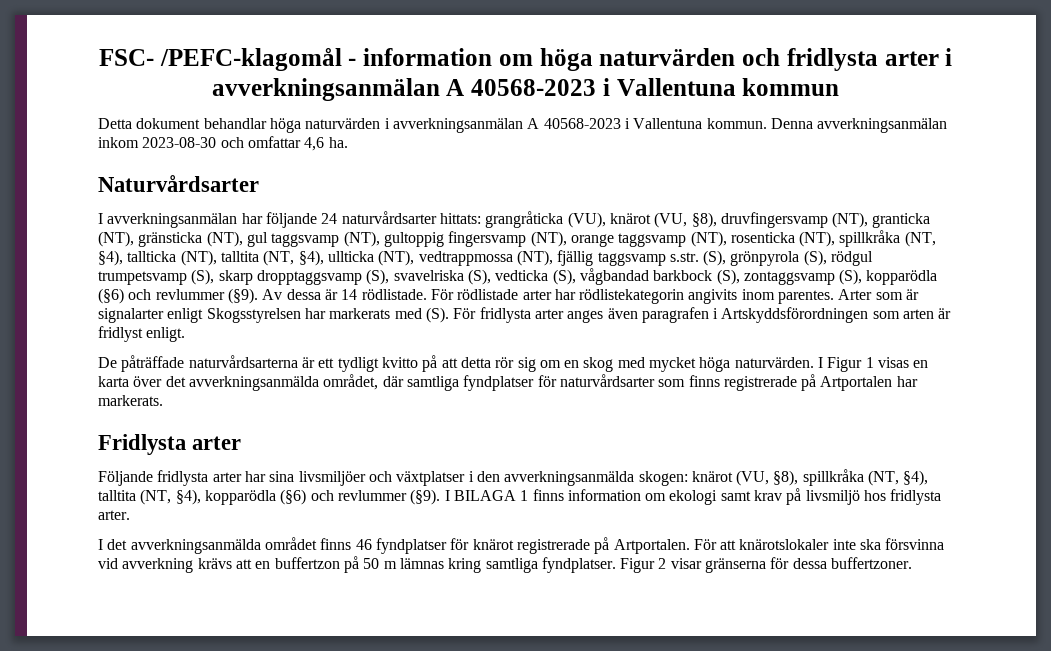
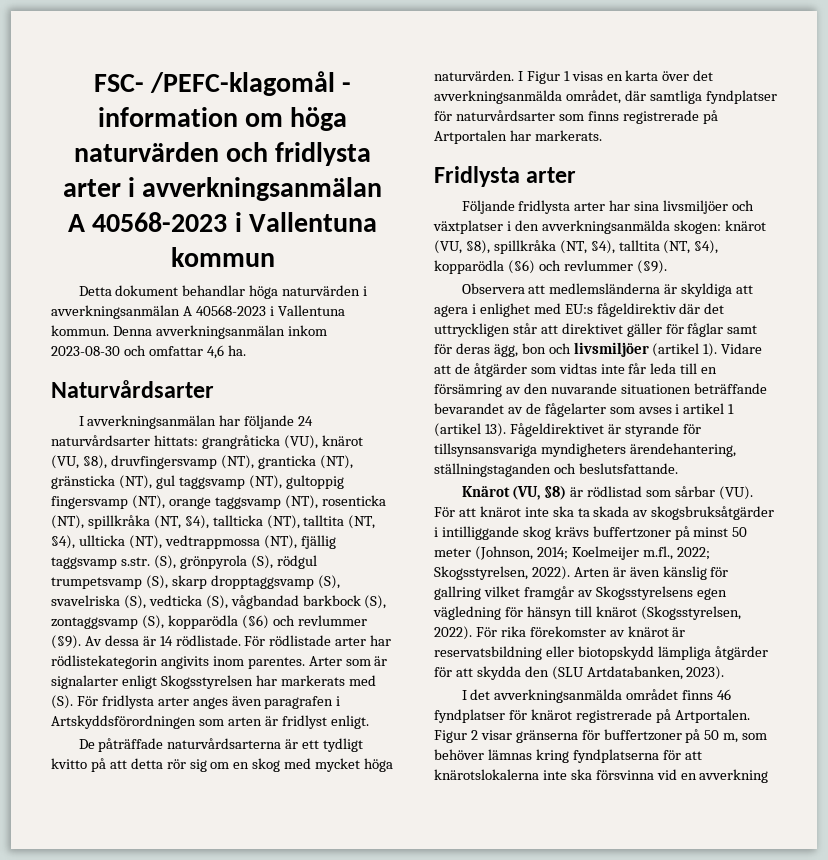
- Följande fridlysta arter har sina livsmiljöer och växtplatser i den avverkningsanmälda skogen: knärot (VU, §8), spillkråka (NT, §4), talltita (NT, §4), kopparödla (§6) och revlummer (§9). I BILAGA 1 finns information om ekologi samt krav på livsmiljö hos fridlysta arter.
+ Följande fridlysta arter har sina livsmiljöer och växtplatser i den avverkningsanmälda skogen: knärot (VU, §8), spillkråka (NT, §4), talltita (NT, §4), kopparödla (§6) och revlummer (§9).
+ Observera att medlemsländerna är skyldiga att agera i enlighet med EU:s fågeldirektiv där det uttryckligen står att direktivet gäller för fåglar samt för deras ägg, bon och livsmiljöer (artikel 1). Vidare att de åtgärder som vidtas inte får leda till en försämring av den nuvarande situationen beträffande bevarandet av de fågelarter som avses i artikel 1 (artikel 13). Fågeldirektivet är styrande för tillsynsansvariga myndigheters ärendehantering, ställningstaganden och beslutsfattande.
+ Knärot (VU, §8) är rödlistad som sårbar (VU). För att knärot inte ska ta skada av skogsbruksåtgärder i intilliggande skog krävs buffertzoner på minst 50 meter (Johnson, 2014; Koelmeijer m.fl., 2022; Skogsstyrelsen, 2022). Arten är även känslig för gallring vilket framgår av Skogsstyrelsens egen vägledning för hänsyn till knärot (Skogsstyrelsen, 2022). För rika förekomster av knärot är reservatsbildning eller biotopskydd lämpliga åtgärder för att skydda den (SLU Artdatabanken, 2023).
- För att knärotslokaler inte ska försvinna vid avverkning krävs att en buffertzon på 50 m lämnas kring samtliga fyndplatser.
- Figur 2 visar gränserna för dessa buffertzoner.
+ Figur 2 visar gränserna för buffertzoner på 50 m, som behöver lämnas kring fyndplatserna för att knärotslokalerna inte ska försvinna vid en avverkning

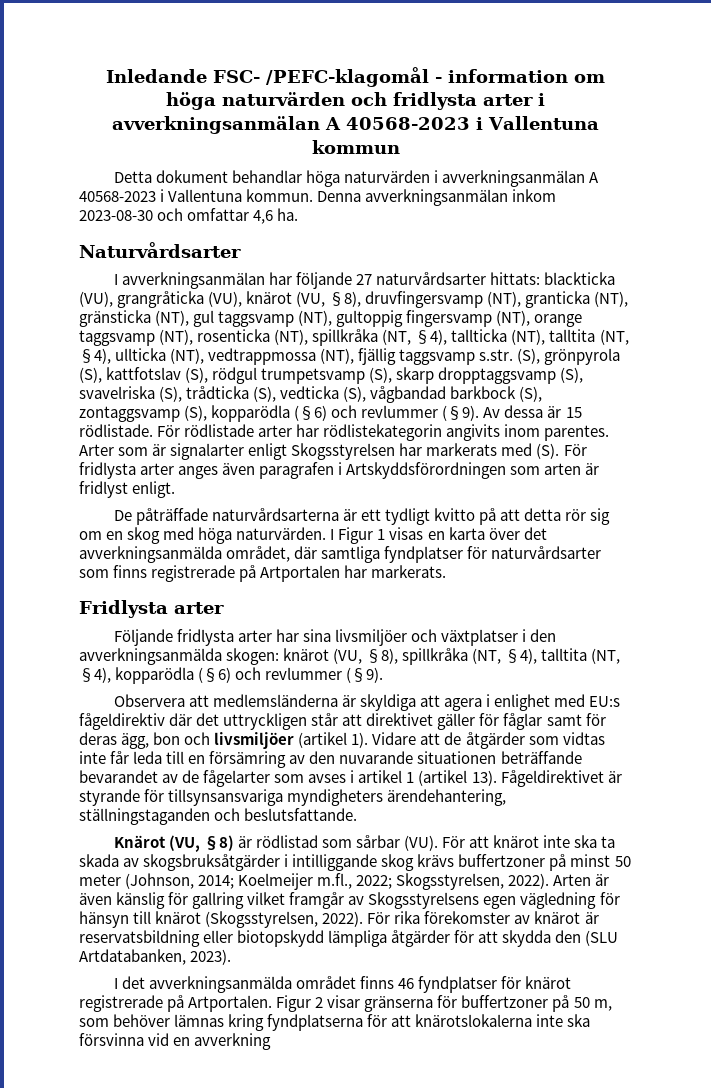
- FSC- /PEFC-klagomål - information om höga naturvärden och fridlysta arter i avverkningsanmälan A 40568-2023 i Vallentuna kommun
+ Inledande FSC- /PEFC-klagomål - information om höga naturvärden och fridlysta arter i avverkningsanmälan A 40568-2023 i Vallentuna kommun
- I avverkningsanmälan har följande 24 naturvårdsarter hittats:
+ I avverkningsanmälan har följande 27 naturvårdsarter hittats:
- grangråticka (VU), knärot (VU, §8), druvfingersvamp (NT), granticka (NT), gränsticka (NT), gul taggsvamp (NT), gultoppig fingersvamp (NT), orange taggsvamp (NT), rosenticka (NT), spillkråka (NT, §4), tallticka (NT), talltita (NT, §4), ullticka (NT), vedtrappmossa (NT), fjällig taggsvamp s.str. (S), grönpyrola (S), rödgul trumpetsvamp (S), skarp dropptaggsvamp (S), svavelriska (S), vedticka (S), vågbandad barkbock (S), zontaggsvamp (S), kopparödla (§6) och revlummer (§9).
+ blackticka (VU), grangråticka (VU), knärot (VU, §8), druvfingersvamp (NT), granticka (NT), gränsticka (NT), gul taggsvamp (NT), gultoppig fingersvamp (NT), orange taggsvamp (NT), rosenticka (NT), spillkråka (NT, §4), tallticka (NT), talltita (NT, §4), ullticka (NT), vedtrappmossa (NT), fjällig taggsvamp s.str. (S), grönpyrola (S), kattfotslav (S), rödgul trumpetsvamp (S), skarp dropptaggsvamp (S), svavelriska (S), trådticka (S), vedticka (S), vågbandad barkbock (S), zontaggsvamp (S), kopparödla (§6) och revlummer (§9).
- Av dessa är 14 rödlistade.
+ Av dessa är 15 rödlistade.
- De påträffade naturvårdsarterna är ett tydligt kvitto på att detta rör sig om en skog med mycket höga naturvärden.
+ De påträffade naturvårdsarterna är ett tydligt kvitto på att detta rör sig om en skog med höga naturvärden.

